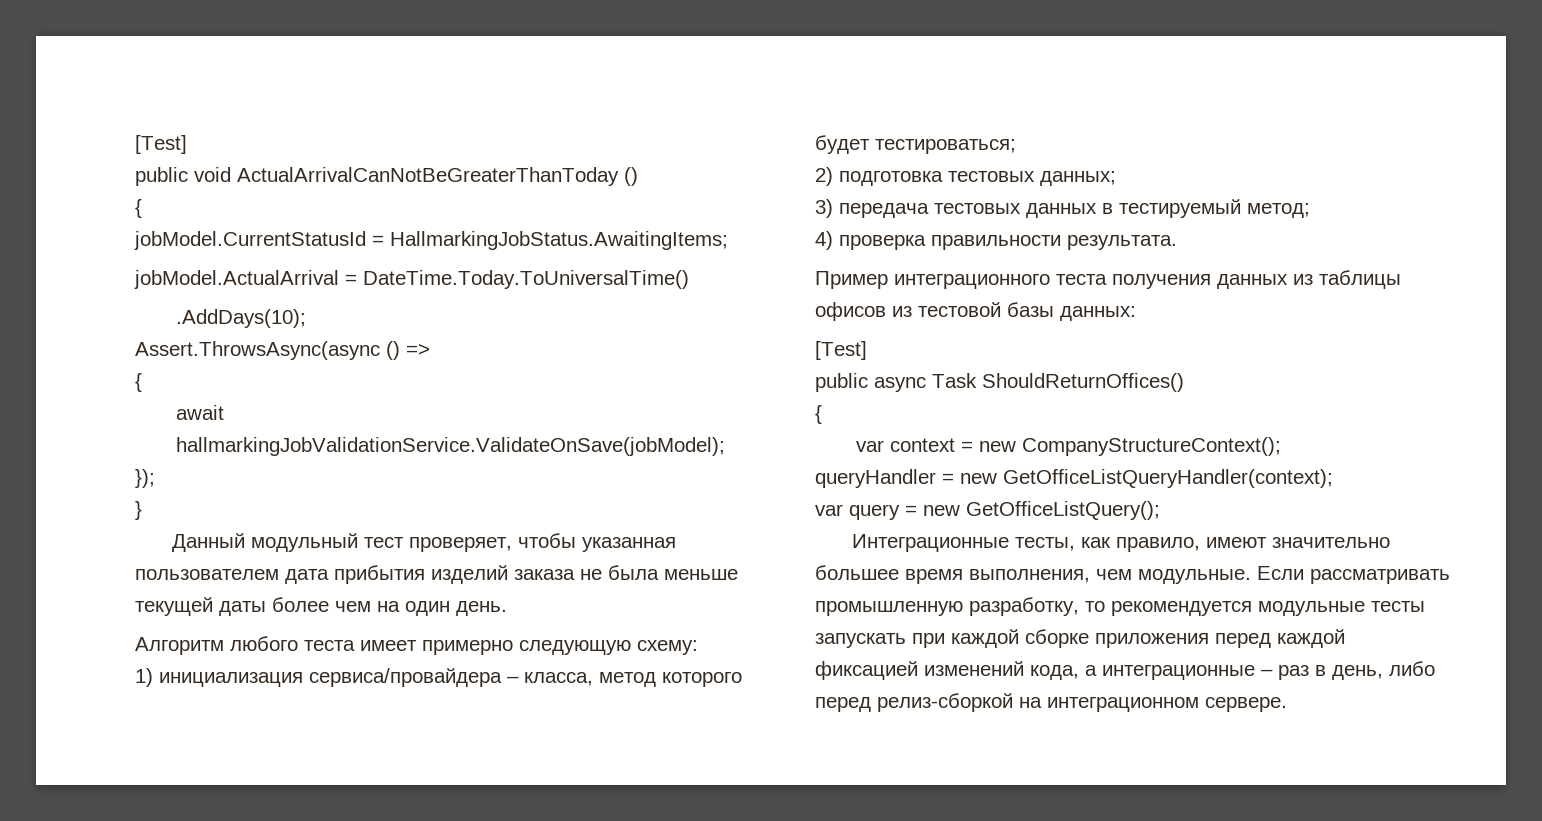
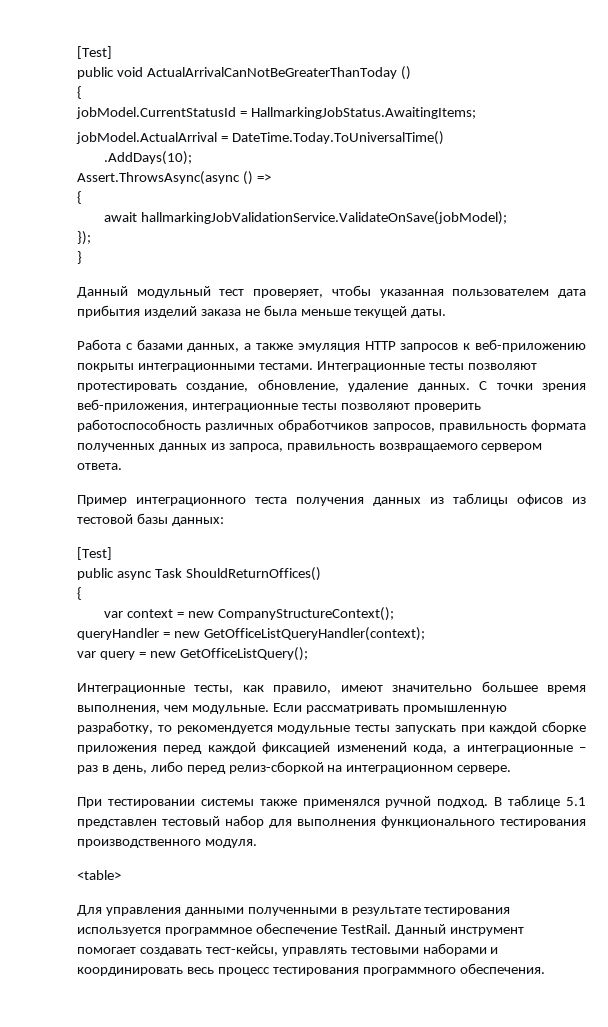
- Данный модульный тест проверяет, чтобы указанная пользователем дата прибытия изделий заказа не была меньше текущей даты более чем на один день.
- Алгоритм любого теста имеет примерно следующую схему:
- 1) инициализация сервиса/провайдера – класса, метод которого будет тестироваться;
- 2) подготовка тестовых данных;
- 3) передача тестовых данных в тестируемый метод;
- 4) проверка правильности результата.
+ Данный модульный тест проверяет, чтобы указанная пользователем дата прибытия изделий заказа не была меньше текущей даты.
+ Работа с базами данных, а также эмуляция HTTP запросов к веб-приложению покрыты интеграционными тестами. Интеграционные тесты позволяют протестировать создание, обновление, удаление данных. С точки зрения веб-приложения, интеграционные тесты позволяют проверить работоспособность различных обработчиков запросов, правильность формата полученных данных из запроса, правильность возвращаемого сервером ответа.
+ При тестировании системы также применялся ручной подход. В таблице 5.1 представлен тестовый набор для выполнения функционального тестирования производственного модуля.
+ <table>
+ Для управления данными полученными в результате тестирования используется программное обеспечение TestRail. Данный инструмент помогает создавать тест-кейсы, управлять тестовыми наборами и координировать весь процесс тестирования программного обеспечения.

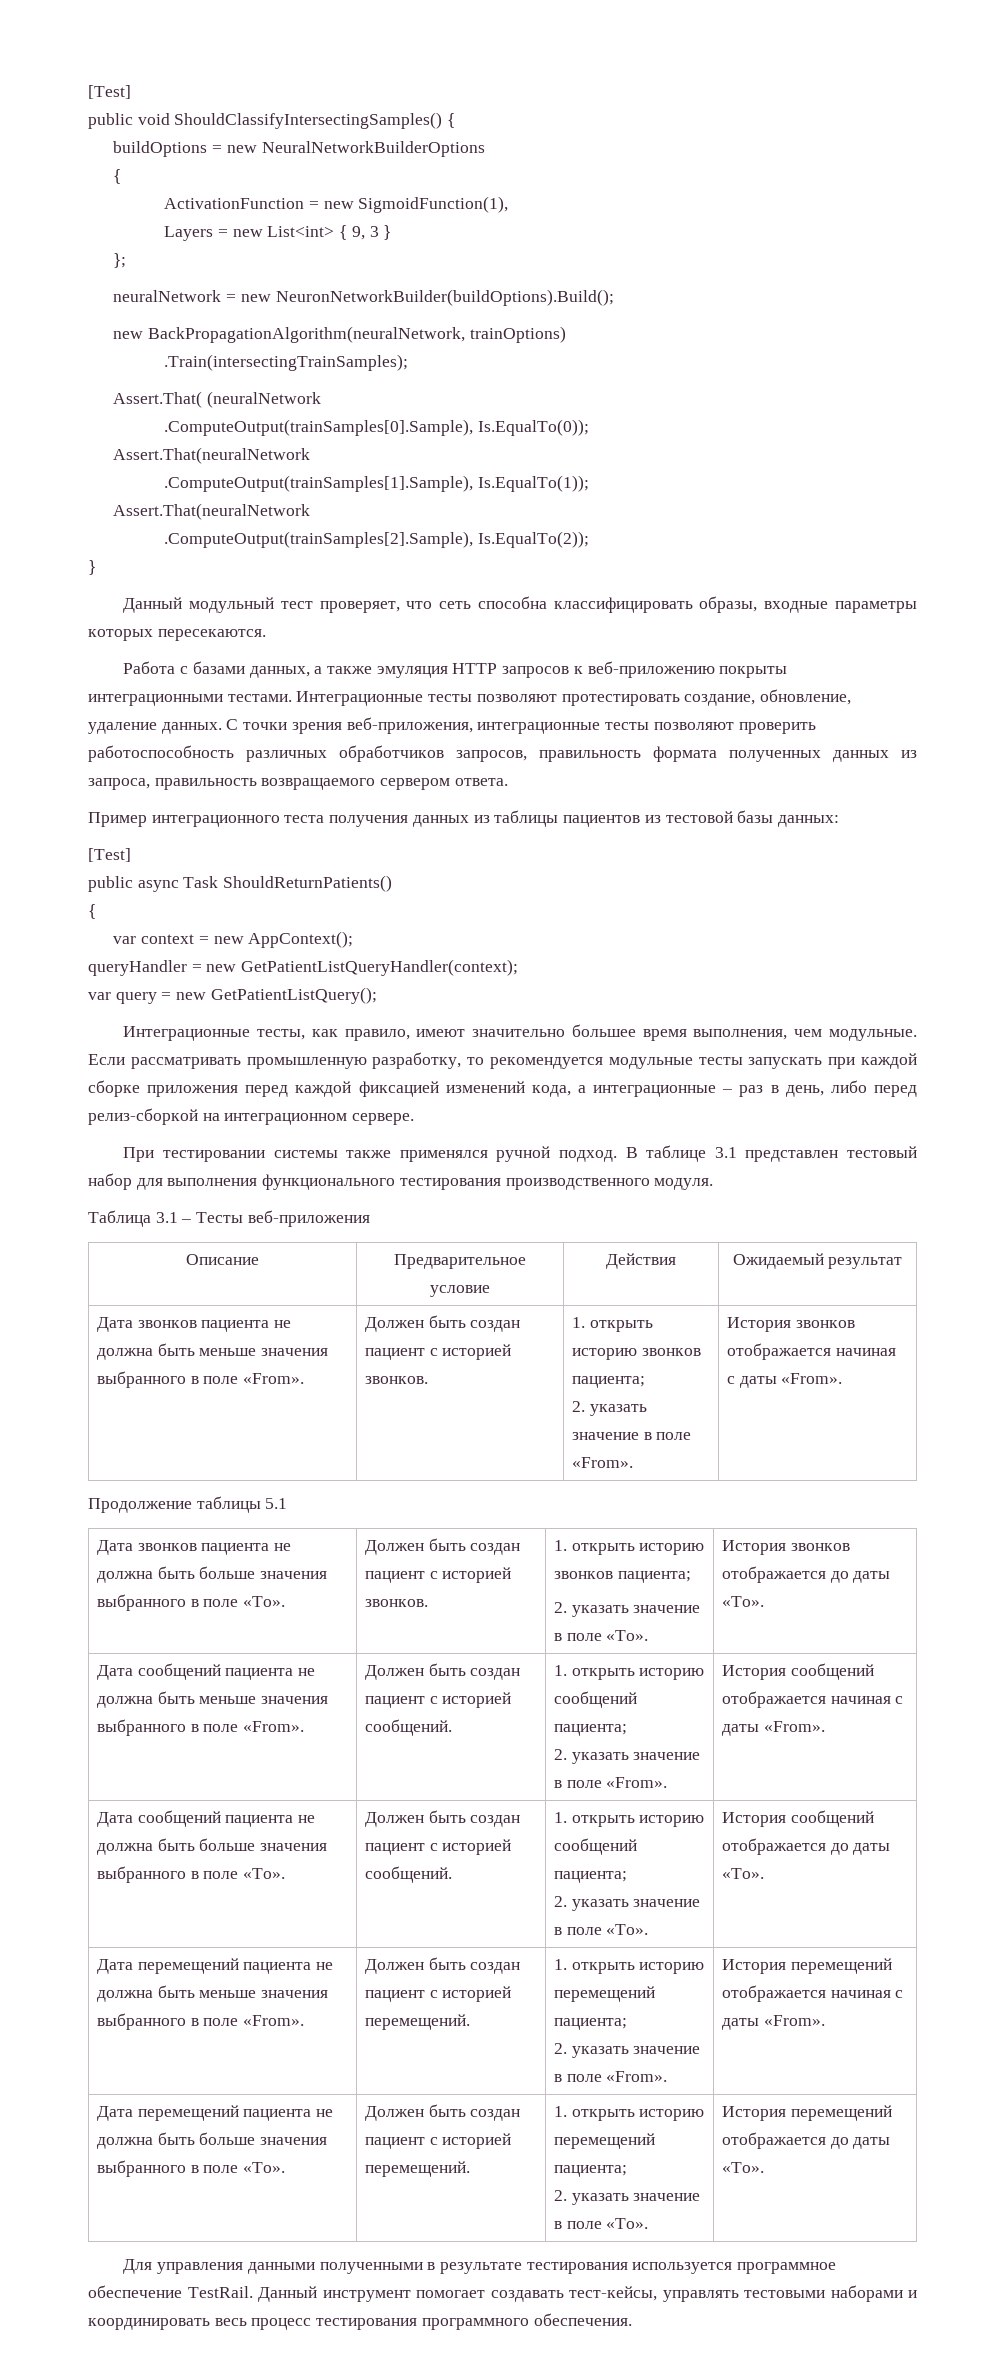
- public void ActualArrivalCanNotBeGreaterThanToday ()
+ public void ShouldClassifyIntersectingSamples() {
+ buildOptions = new NeuralNetworkBuilderOptions
  {
- jobModel.CurrentStatusId = HallmarkingJobStatus.AwaitingItems;
- jobModel.ActualArrival = DateTime.Today.ToUniversalTime()
- .AddDays(10);
- Assert.ThrowsAsync(async () =>
- {
- await hallmarkingJobValidationService.ValidateOnSave(jobModel);
- });
+ ActivationFunction = new SigmoidFunction(1),
+ Layers = new List<int> { 9, 3 }
+ };
+ neuralNetwork = new NeuronNetworkBuilder(buildOptions).Build();
+ new BackPropagationAlgorithm(neuralNetwork, trainOptions)
+ .Train(intersectingTrainSamples);
+ Assert.That( (neuralNetwork
+ .ComputeOutput(trainSamples[0].Sample), Is.EqualTo(0));
+ Assert.That(neuralNetwork
+ .ComputeOutput(trainSamples[1].Sample), Is.EqualTo(1));
+ Assert.That(neuralNetwork
+ .ComputeOutput(trainSamples[2].Sample), Is.EqualTo(2));
- Данный модульный тест проверяет, чтобы указанная пользователем дата прибытия изделий заказа не была меньше текущей даты.
+ Данный модульный тест проверяет, что сеть способна классифицировать образы, входные параметры которых пересекаются.
- Пример интеграционного теста получения данных из таблицы офисов из тестовой базы данных:
+ Пример интеграционного теста получения данных из таблицы пациентов из тестовой базы данных:
- public async Task ShouldReturnOffices()
+ public async Task ShouldReturnPatients()
- var context = new CompanyStructureContext();
+ var context = new AppContext();
- queryHandler = new GetOfficeListQueryHandler(context);
+ queryHandler = new GetPatientListQueryHandler(context);
- var query = new GetOfficeListQuery();
+ var query = new GetPatientListQuery();
- В таблице 5.1 представлен тестовый набор для выполнения функционального тестирования производственного модуля.
+ В таблице 3.1 представлен тестовый набор для выполнения функционального тестирования производственного модуля.
- <table>
+ Таблица 3.1 – Тесты веб-приложения
+ Описание | Предварительное условие | Действия | Ожидаемый результат
+ Дата звонков пациента не должна быть меньше значения выбранного в поле «From». | Должен быть создан пациент с историей звонков. | 1. открыть историю звонков пациента;
+ 2. указать значение в поле «From». | История звонков отображается начиная с даты «From».
+ Продолжение таблицы 5.1
+ Дата звонков пациента не должна быть больше значения выбранного в поле «To». | Должен быть создан пациент с историей звонков. | 1. открыть историю звонков пациента;
+ 2. указать значение в поле «To». | История звонков отображается до даты «To».
+ Дата сообщений пациента не должна быть меньше значения выбранного в поле «From». | Должен быть создан пациент с историей сообщений. | 1. открыть историю сообщений пациента;
+ 2. указать значение в поле «From». | История сообщений отображается начиная с даты «From».
+ Дата сообщений пациента не должна быть больше значения выбранного в поле «To». | Должен быть создан пациент с историей сообщений. | 1. открыть историю сообщений пациента;
+ 2. указать значение в поле «To». | История сообщений отображается до даты «To».
+ Дата перемещений пациента не должна быть меньше значения выбранного в поле «From». | Должен быть создан пациент с историей перемещений. | 1. открыть историю перемещений пациента;
+ 2. указать значение в поле «From». | История перемещений отображается начиная с даты «From».
+ Дата перемещений пациента не должна быть больше значения выбранного в поле «To». | Должен быть создан пациент с историей перемещений. | 1. открыть историю перемещений пациента;
+ 2. указать значение в поле «To». | История перемещений отображается до даты «To».

